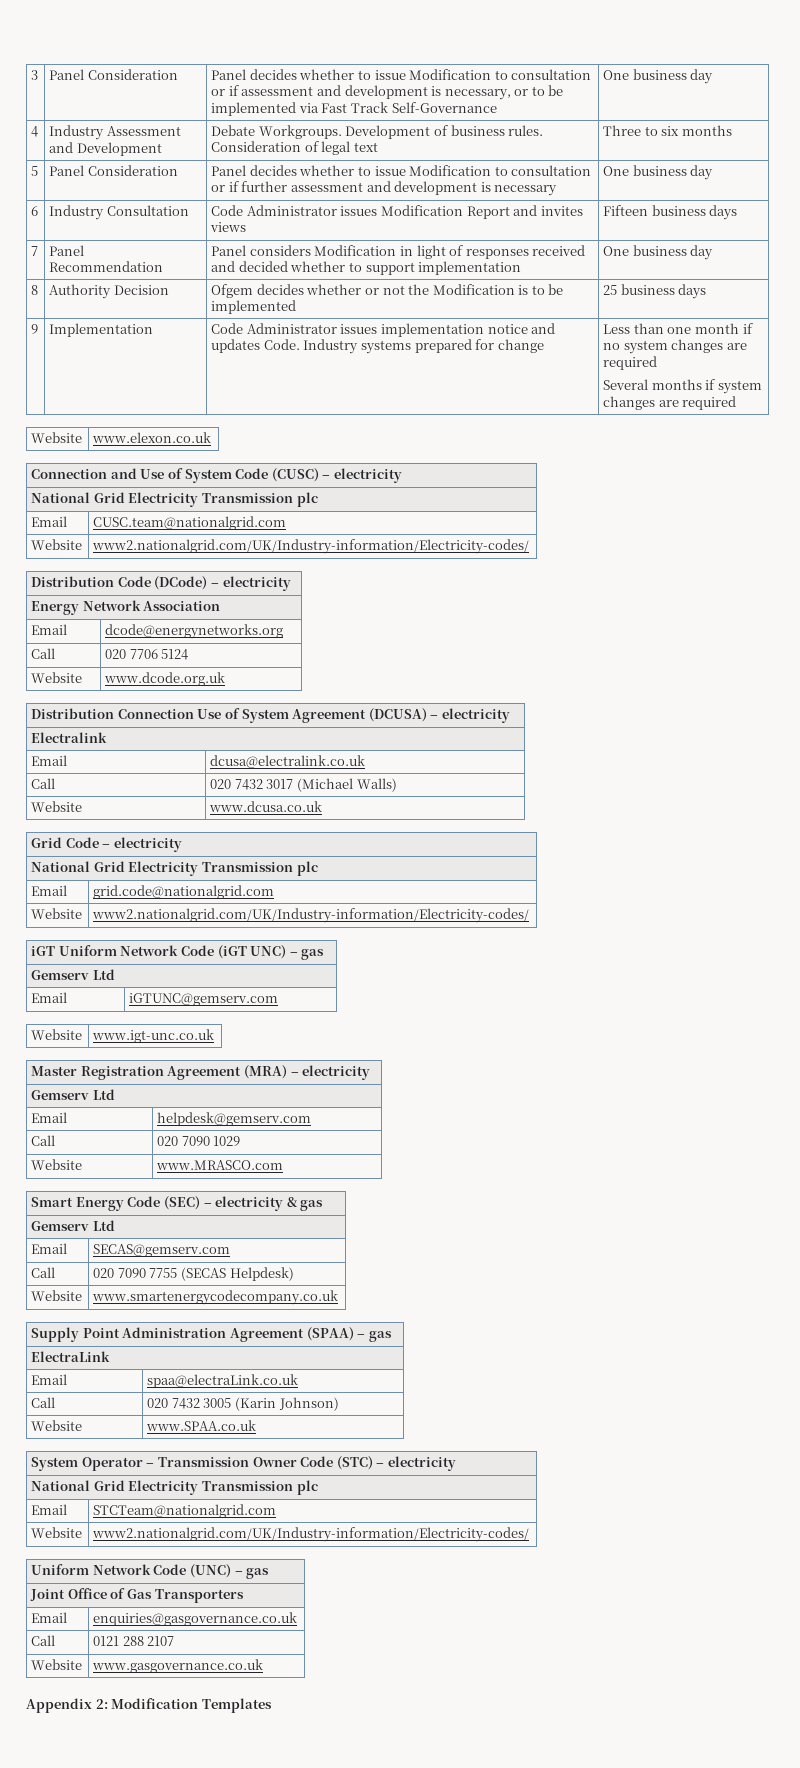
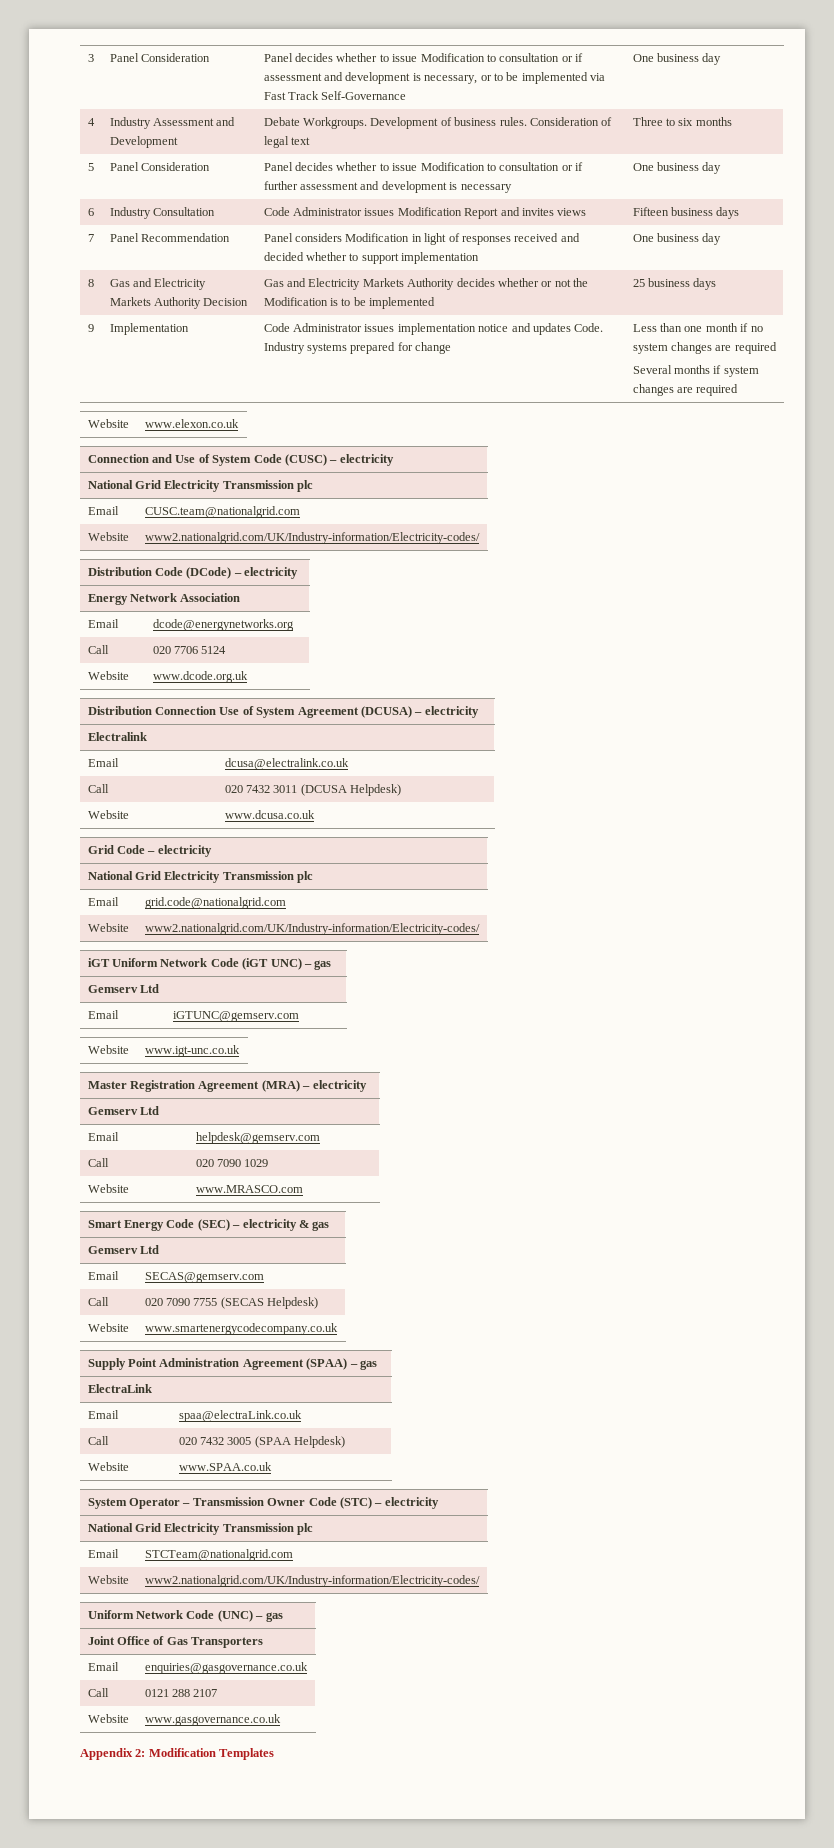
- 8 | Authority Decision | Ofgem decides whether or not the Modification is to be implemented | 25 business days
+ 8 | Gas and Electricity Markets Authority Decision | Gas and Electricity Markets Authority decides whether or not the Modification is to be implemented | 25 business days
- Call | 020 7432 3017 (Michael Walls)
+ Call | 020 7432 3011 (DCUSA Helpdesk)
- Call | 020 7432 3005 (Karin Johnson)
+ Call | 020 7432 3005 (SPAA Helpdesk)

